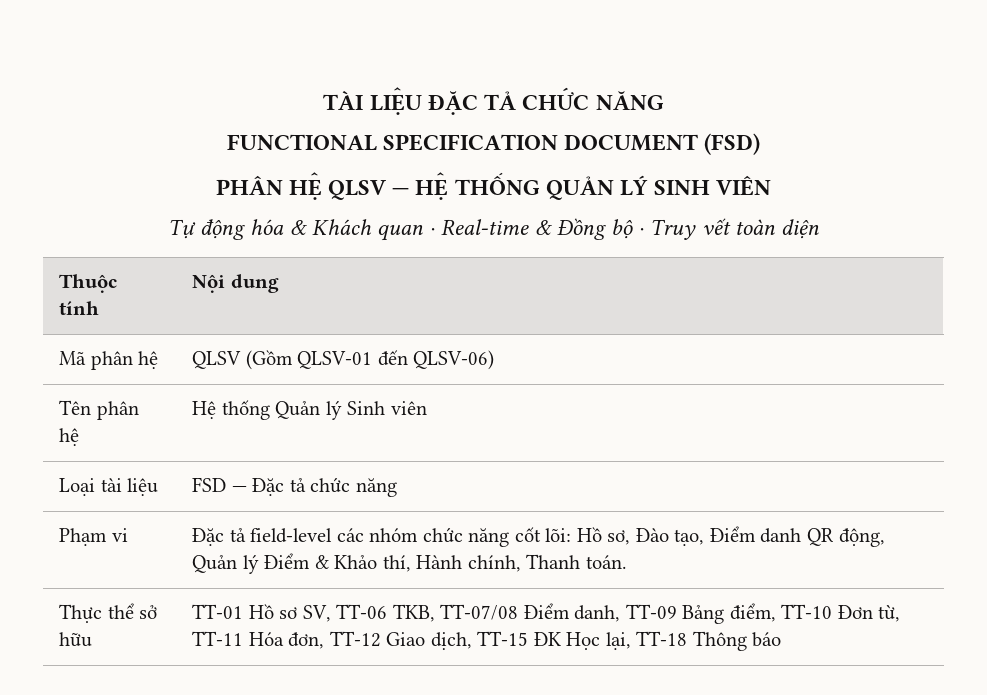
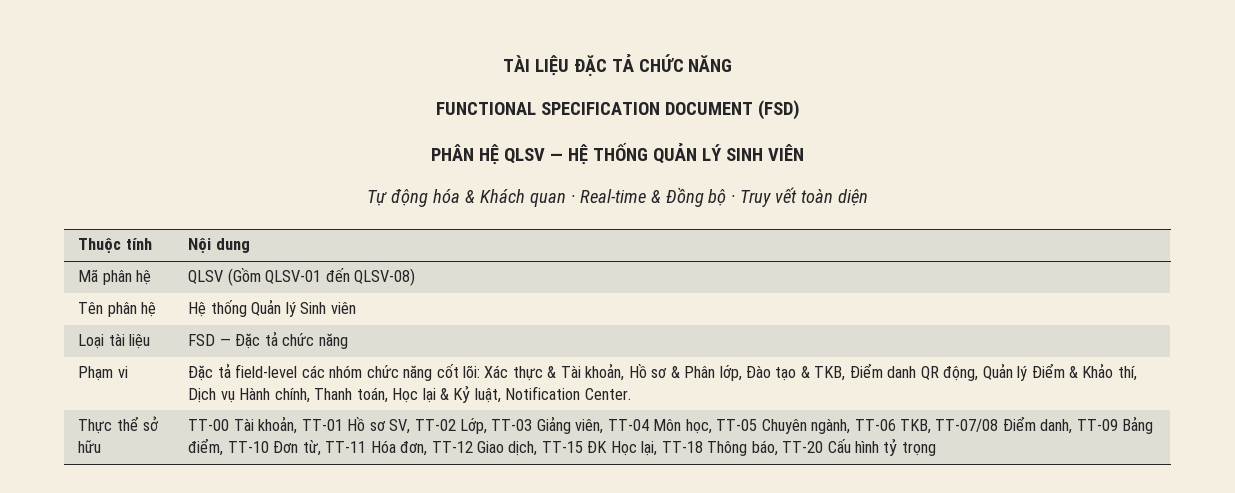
- Mã phân hệ | QLSV (Gồm QLSV-01 đến QLSV-06)
+ Mã phân hệ | QLSV (Gồm QLSV-01 đến QLSV-08)
- Đặc tả field-level các nhóm chức năng cốt lõi: Hồ sơ, Đào tạo, Điểm danh QR động, Quản lý Điểm & Khảo thí, Hành chính, Thanh toán.
+ Đặc tả field-level các nhóm chức năng cốt lõi: Xác thực & Tài khoản, Hồ sơ & Phân lớp, Đào tạo & TKB, Điểm danh QR động, Quản lý Điểm & Khảo thí, Dịch vụ Hành chính, Thanh toán, Học lại & Kỷ luật, Notification Center.
- TT-01 Hồ sơ SV, TT-06 TKB, TT-07/08 Điểm danh, TT-09 Bảng điểm, TT-10 Đơn từ, TT-11 Hóa đơn, TT-12 Giao dịch, TT-15 ĐK Học lại, TT-18 Thông báo
+ TT-00 Tài khoản, TT-01 Hồ sơ SV, TT-02 Lớp, TT-03 Giảng viên, TT-04 Môn học, TT-05 Chuyên ngành, TT-06 TKB, TT-07/08 Điểm danh, TT-09 Bảng điểm, TT-10 Đơn từ, TT-11 Hóa đơn, TT-12 Giao dịch, TT-15 ĐK Học lại, TT-18 Thông báo, TT-20 Cấu hình tỷ trọng

